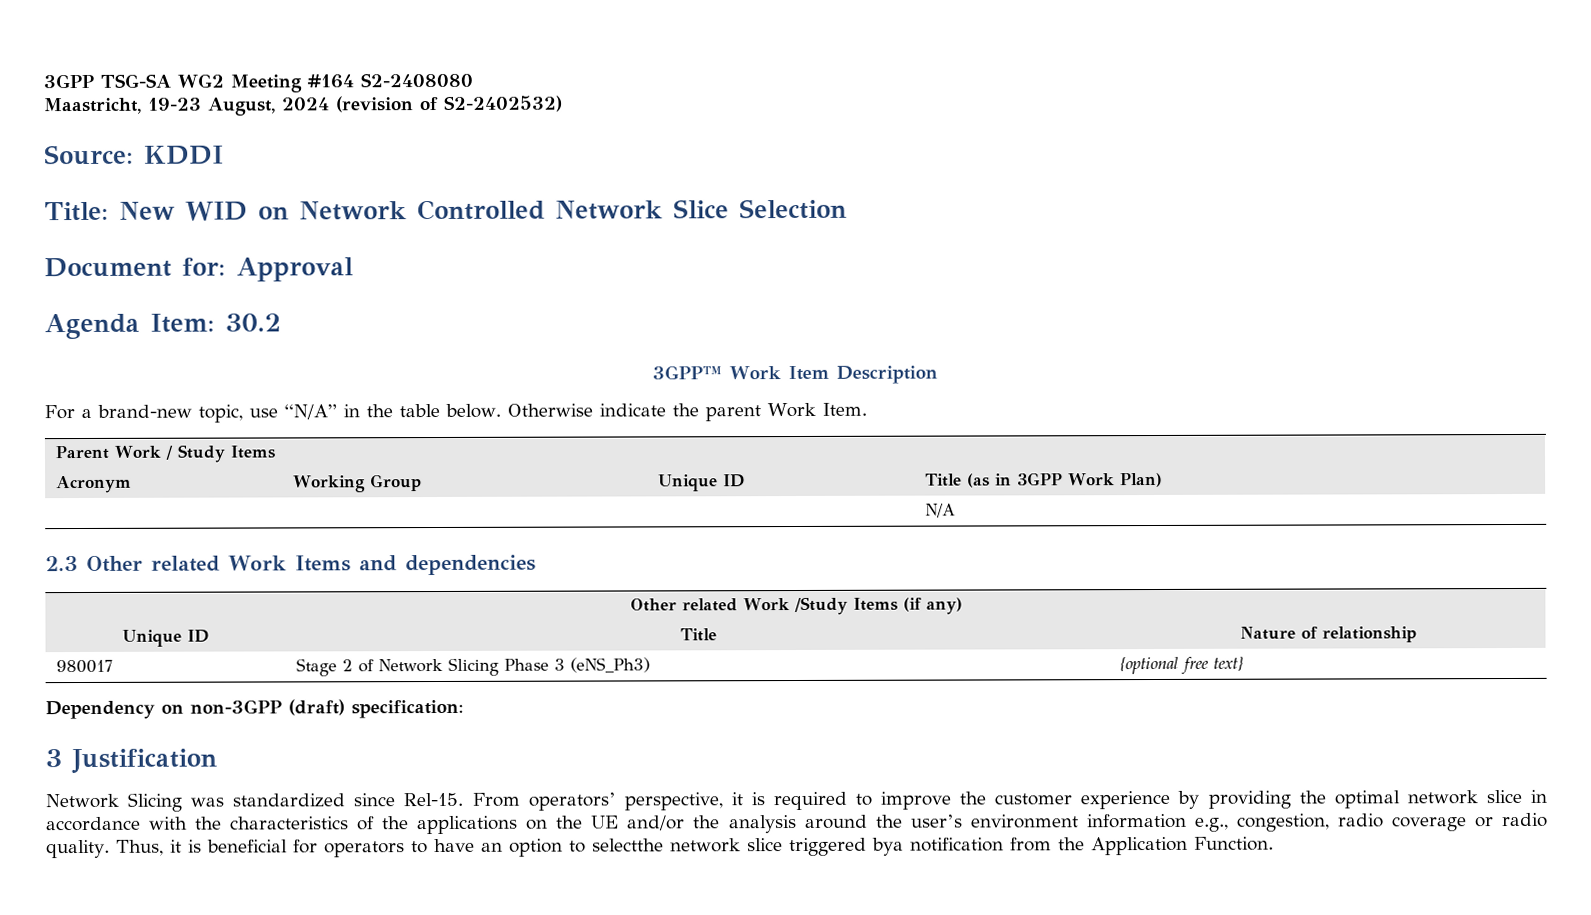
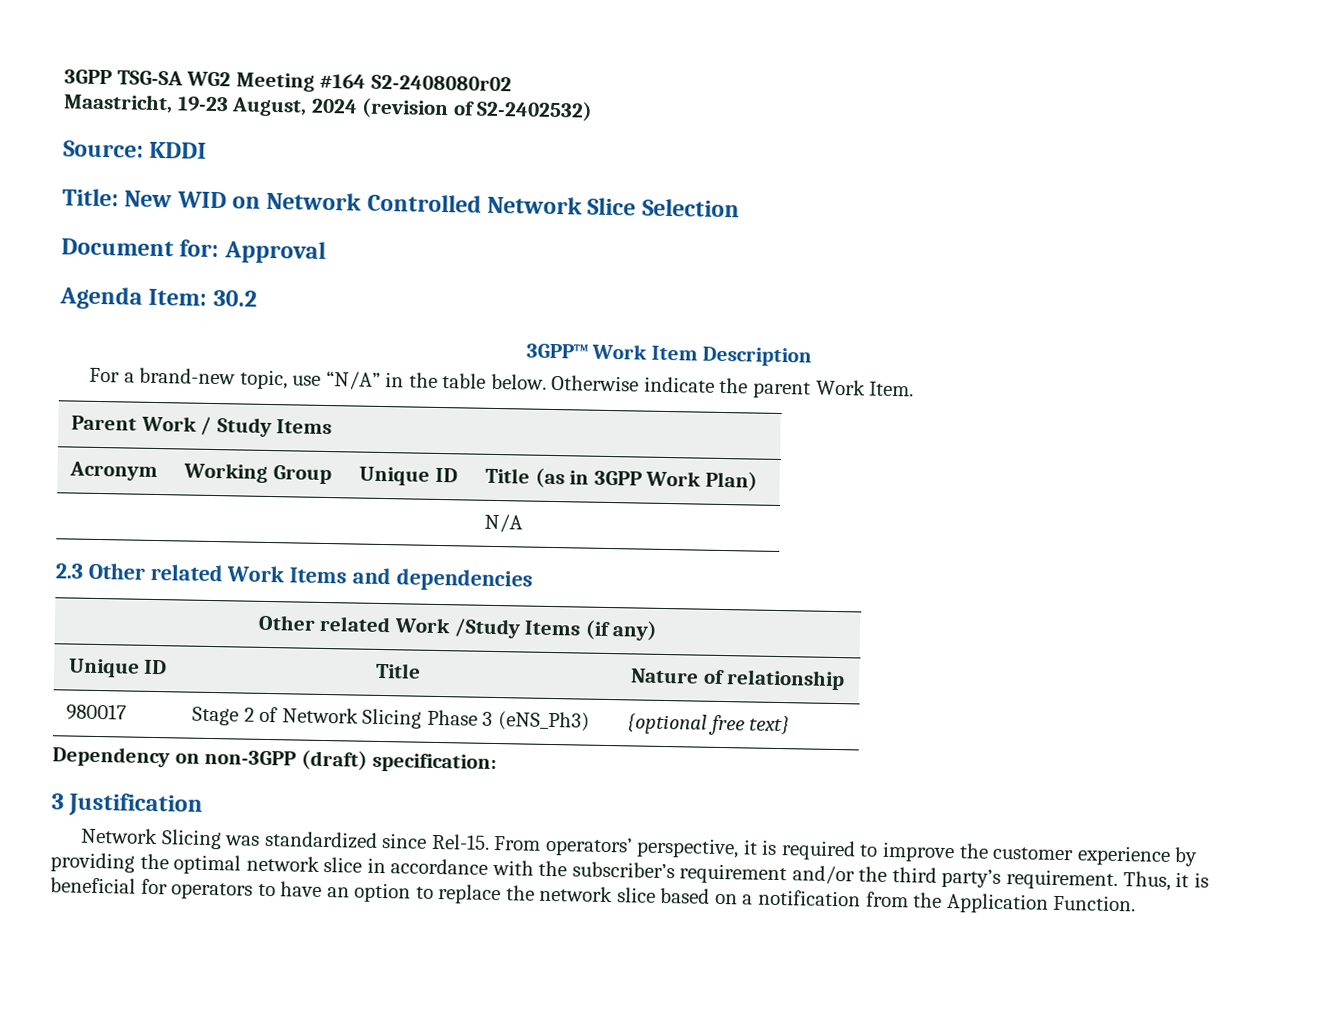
- 3GPP TSG-SA WG2 Meeting #164 S2-2408080
+ 3GPP TSG-SA WG2 Meeting #164 S2-2408080r02
- From operators’ perspective, it is required to improve the customer experience by providing the optimal network slice in accordance with the characteristics of the applications on the UE and/or the analysis around the user’s environment information e.g., congestion, radio coverage or radio quality.
+ From operators’ perspective, it is required to improve the customer experience by providing the optimal network slice in accordance with the subscriber’s requirement and/or the third party’s requirement.
- Thus, it is beneficial for operators to have an option to selectthe network slice triggered bya notification from the Application Function.
+ Thus, it is beneficial for operators to have an option to replace the network slice based on a notification from the Application Function.

